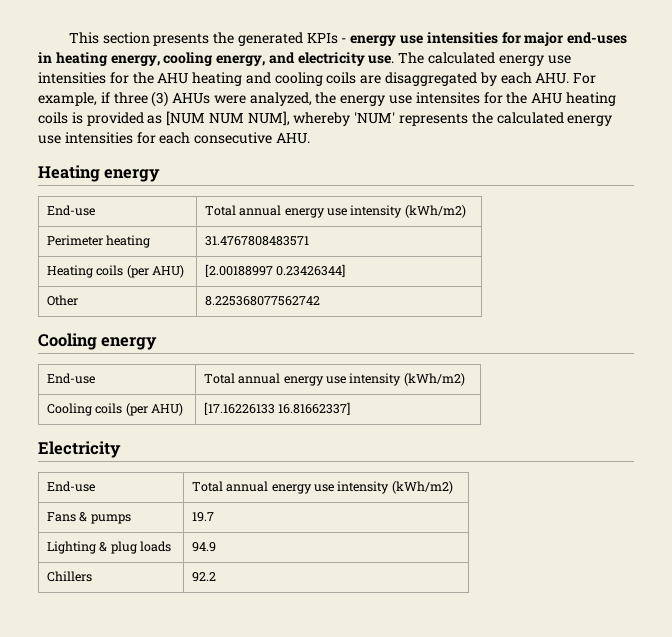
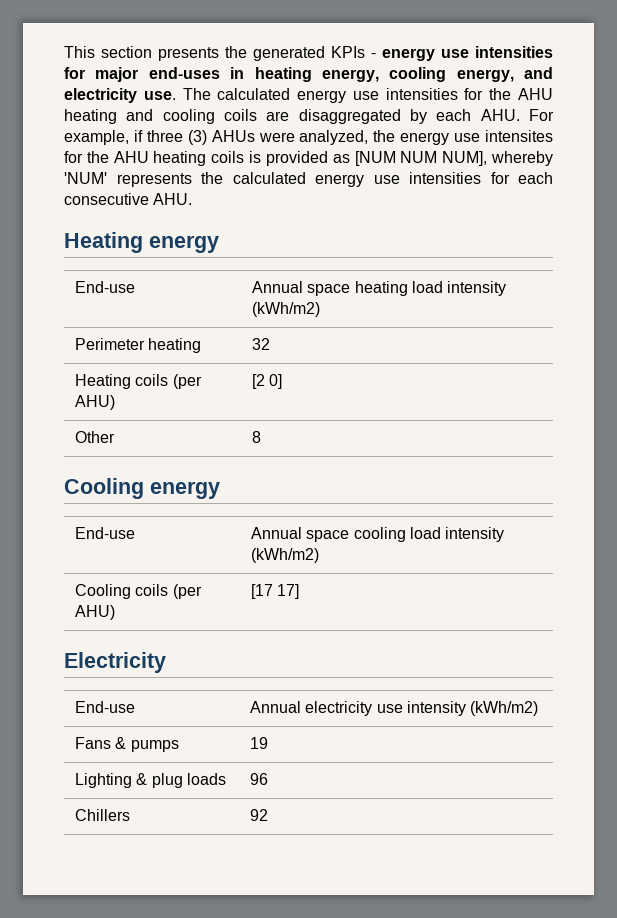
  Heating energy
- End-use | Total annual energy use intensity (kWh/m2)
+ End-use | Annual space heating load intensity (kWh/m2)
- Perimeter heating | 31.4767808483571
+ Perimeter heating | 32
- Heating coils (per AHU) | [2.00188997 0.23426344]
+ Heating coils (per AHU) | [2 0]
- Other | 8.225368077562742
+ Other | 8
  Cooling energy
- End-use | Total annual energy use intensity (kWh/m2)
+ End-use | Annual space cooling load intensity (kWh/m2)
- Cooling coils (per AHU) | [17.16226133 16.81662337]
+ Cooling coils (per AHU) | [17 17]
  Electricity
- End-use | Total annual energy use intensity (kWh/m2)
+ End-use | Annual electricity use intensity (kWh/m2)
- Fans & pumps | 19.7
+ Fans & pumps | 19
- Lighting & plug loads | 94.9
+ Lighting & plug loads | 96
- Chillers | 92.2
+ Chillers | 92

